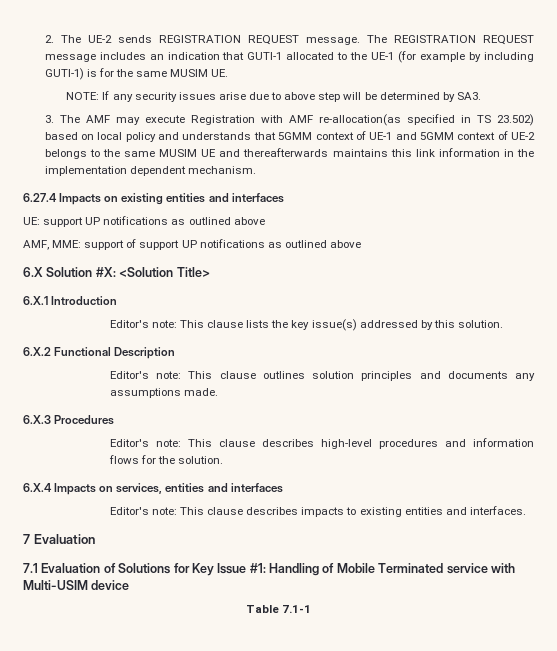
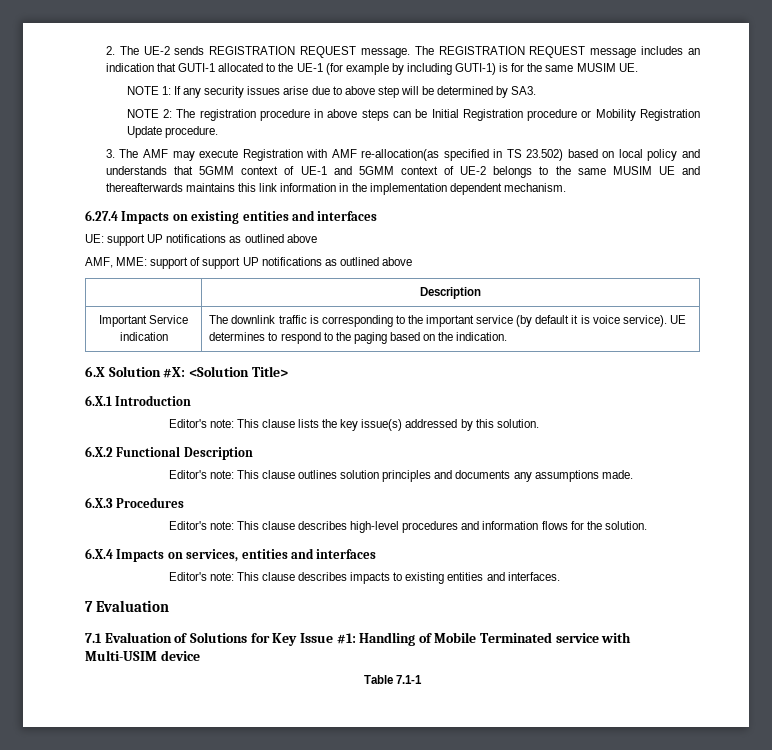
- NOTE: If any security issues arise due to above step will be determined by SA3.
+ NOTE 1: If any security issues arise due to above step will be determined by SA3.
+ NOTE 2: The registration procedure in above steps can be Initial Registration procedure or Mobility Registration Update procedure.
+ | Description
+ Important Service indication | The downlink traffic is corresponding to the important service (by default it is voice service). UE determines to respond to the paging based on the indication.

